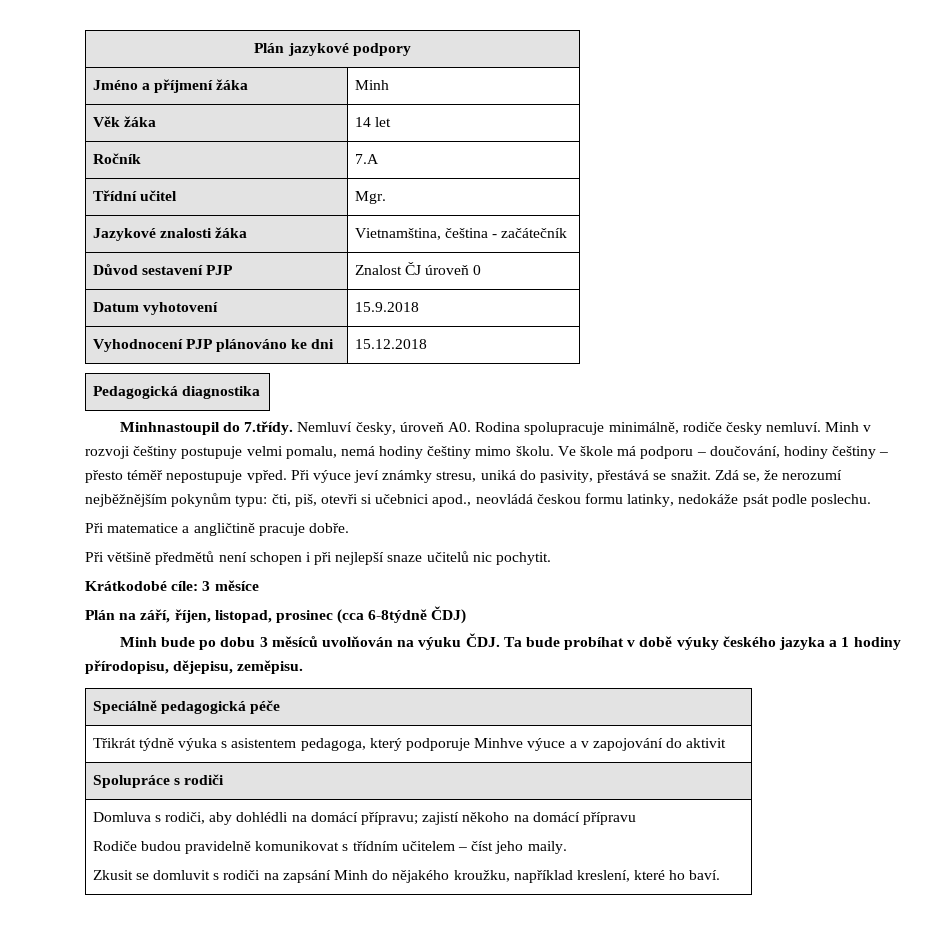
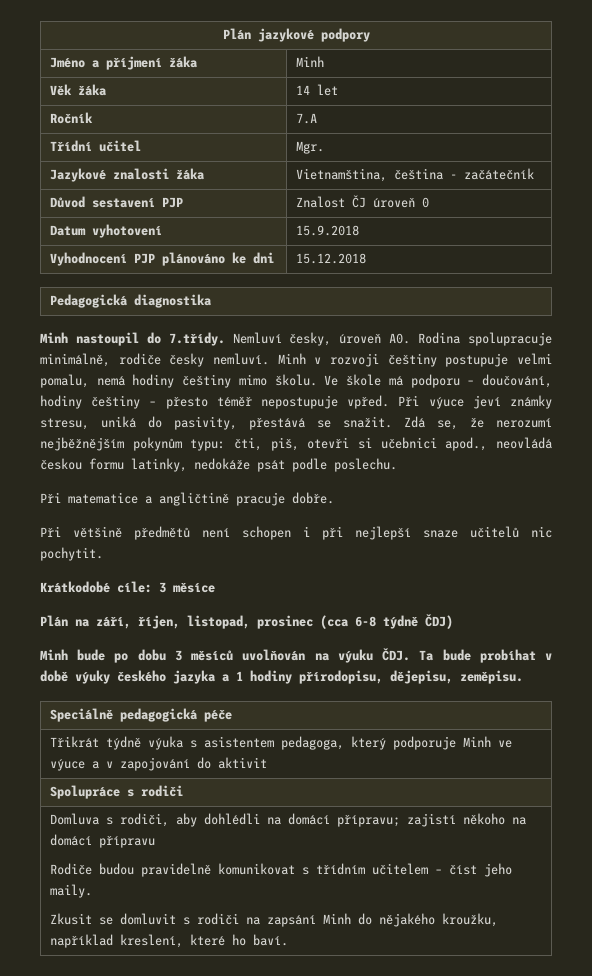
- Minhnastoupil do 7.třídy. Nemluví česky, úroveň A0. Rodina spolupracuje minimálně, rodiče česky nemluví.
+ Minh nastoupil do 7.třídy. Nemluví česky, úroveň A0. Rodina spolupracuje minimálně, rodiče česky nemluví.
- Plán na září, říjen, listopad, prosinec (cca 6-8týdně ČDJ)
+ Plán na září, říjen, listopad, prosinec (cca 6-8 týdně ČDJ)
- Třikrát týdně výuka s asistentem pedagoga, který podporuje Minhve výuce a v zapojování do aktivit
+ Třikrát týdně výuka s asistentem pedagoga, který podporuje Minh ve výuce a v zapojování do aktivit

